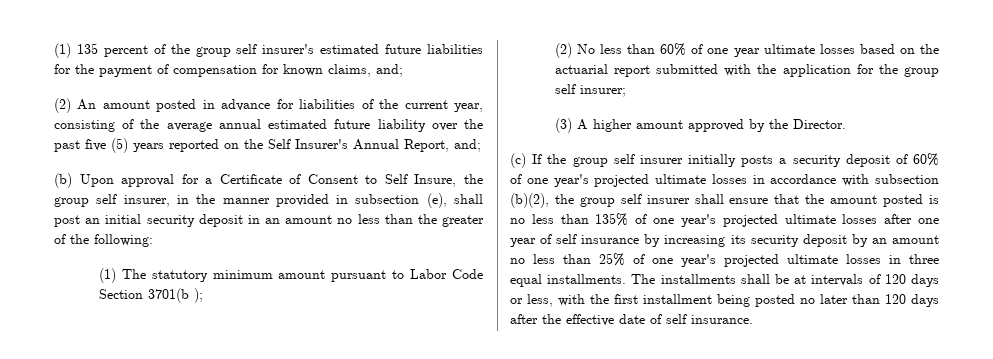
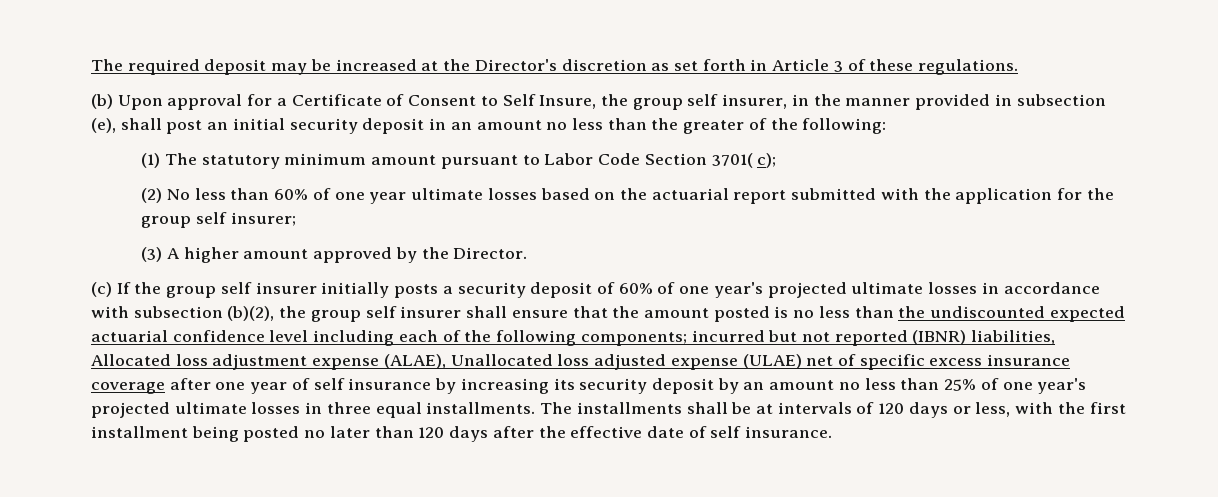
- (1) 135 percent of the group self insurer's estimated future liabilities for the payment of compensation for known claims, and;
- (2) An amount posted in advance for liabilities of the current year, consisting of the average annual estimated future liability over the past five (5) years reported on the Self Insurer's Annual Report, and;
+ The required deposit may be increased at the Director's discretion as set forth in Article 3 of these regulations.
- (1) The statutory minimum amount pursuant to Labor Code Section 3701(b );
+ (1) The statutory minimum amount pursuant to Labor Code Section 3701( c);
- (c) If the group self insurer initially posts a security deposit of 60% of one year's projected ultimate losses in accordance with subsection (b)(2), the group self insurer shall ensure that the amount posted is no less than 135% of one year's projected ultimate losses after one year of self insurance by increasing its security deposit by an amount no less than 25% of one year's projected ultimate losses in three equal installments.
+ (c) If the group self insurer initially posts a security deposit of 60% of one year's projected ultimate losses in accordance with subsection (b)(2), the group self insurer shall ensure that the amount posted is no less than the undiscounted expected actuarial confidence level including each of the following components; incurred but not reported (IBNR) liabilities, Allocated loss adjustment expense (ALAE), Unallocated loss adjusted expense (ULAE) net of specific excess insurance coverage after one year of self insurance by increasing its security deposit by an amount no less than 25% of one year's projected ultimate losses in three equal installments.

